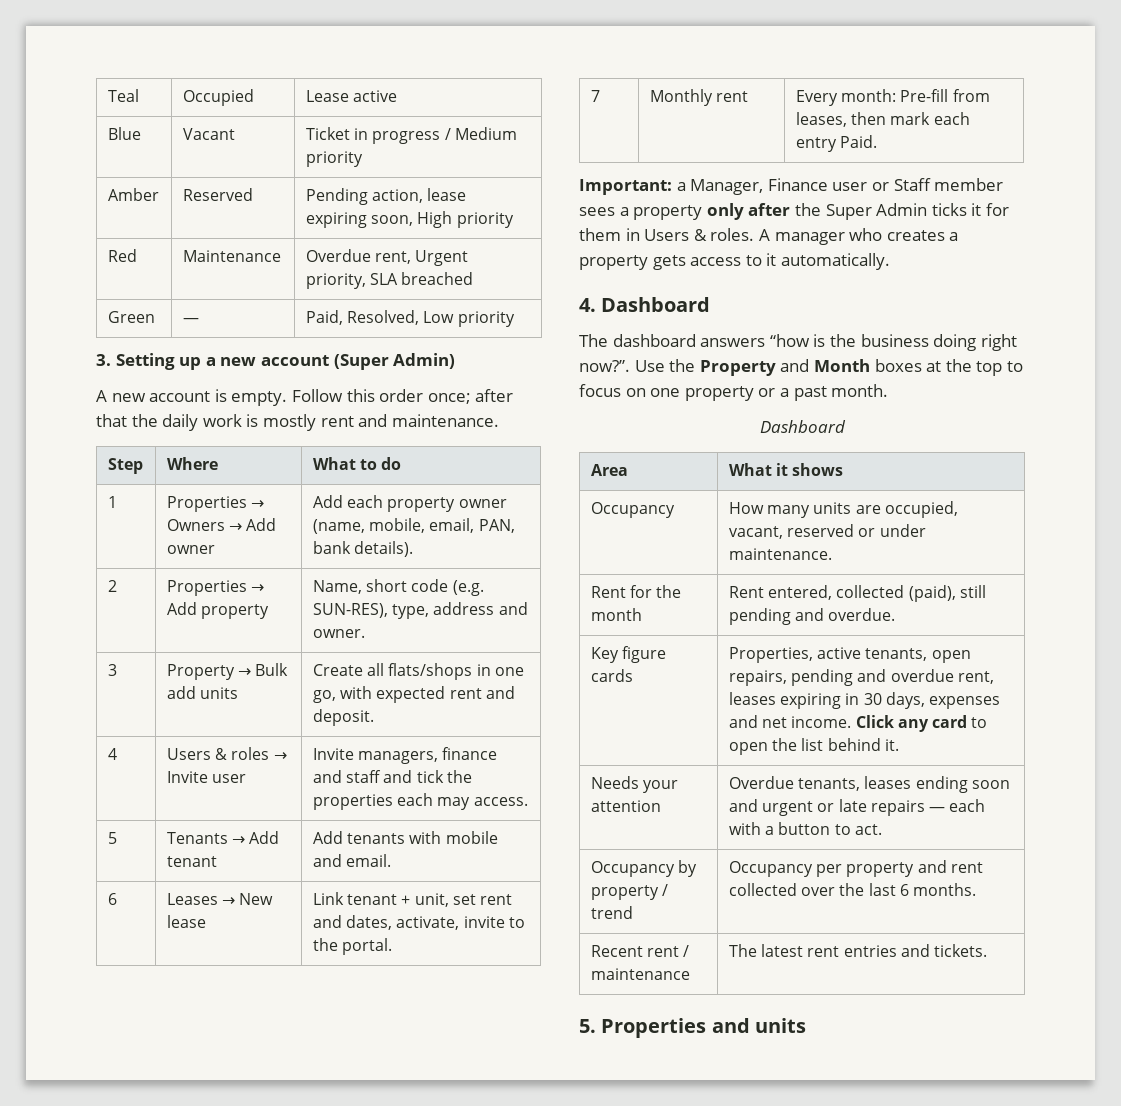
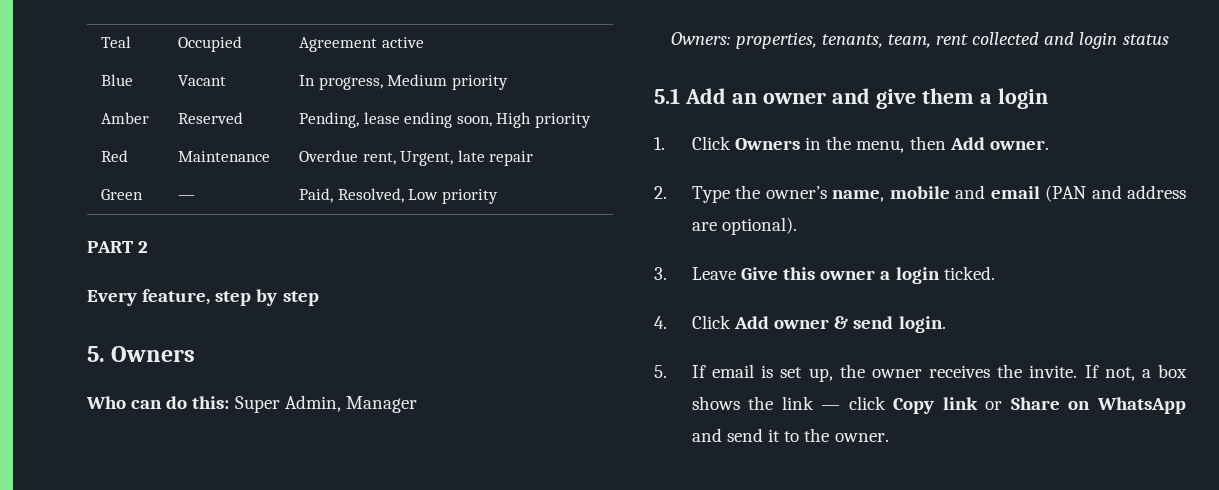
- Teal | Occupied | Lease active
+ Teal | Occupied | Agreement active
- Blue | Vacant | Ticket in progress / Medium priority
+ Blue | Vacant | In progress, Medium priority
- Amber | Reserved | Pending action, lease expiring soon, High priority
+ Amber | Reserved | Pending, lease ending soon, High priority
- Red | Maintenance | Overdue rent, Urgent priority, SLA breached
+ Red | Maintenance | Overdue rent, Urgent, late repair
- 3. Setting up a new account (Super Admin)
- A new account is empty. Follow this order once; after that the daily work is mostly rent and maintenance.
- Step | Where | What to do
- 1 | Properties → Owners → Add owner | Add each property owner (name, mobile, email, PAN, bank details).
- 2 | Properties → Add property | Name, short code (e.g. SUN-RES), type, address and owner.
- 3 | Property → Bulk add units | Create all flats/shops in one go, with expected rent and deposit.
- 4 | Users & roles → Invite user | Invite managers, finance and staff and tick the properties each may access.
- 5 | Tenants → Add tenant | Add tenants with mobile and email.
- 6 | Leases → New lease | Link tenant + unit, set rent and dates, activate, invite to the portal.
- 7 | Monthly rent | Every month: Pre-fill from leases, then mark each entry Paid.
- Important: a Manager, Finance user or Staff member sees a property only after the Super Admin ticks it for them in Users & roles. A manager who creates a property gets access to it automatically.
- 4. Dashboard
- The dashboard answers “how is the business doing right now?”. Use the Property and Month boxes at the top to focus on one property or a past month.
- Dashboard
- Area | What it shows
- Occupancy | How many units are occupied, vacant, reserved or under maintenance.
- Rent for the month | Rent entered, collected (paid), still pending and overdue.
- Key figure cards | Properties, active tenants, open repairs, pending and overdue rent, leases expiring in 30 days, expenses and net income. Click any card to open the list behind it.
- Needs your attention | Overdue tenants, leases ending soon and urgent or late repairs — each with a button to act.
- Occupancy by property / trend | Occupancy per property and rent collected over the last 6 months.
- Recent rent / maintenance | The latest rent entries and tickets.
- 5. Properties and units
+ PART 2
+ Every feature, step by step
+ 5. Owners
+ Who can do this: Super Admin, Manager
+ Owners: properties, tenants, team, rent collected and login status
+ 5.1 Add an owner and give them a login
+ 1. Click Owners in the menu, then Add owner.
+ 2. Type the owner’s name, mobile and email (PAN and address are optional).
+ 3. Leave Give this owner a login ticked.
+ 4. Click Add owner & send login.
+ 5. If email is set up, the owner receives the invite. If not, a box shows the link — click Copy link or Share on WhatsApp and send it to the owner.

